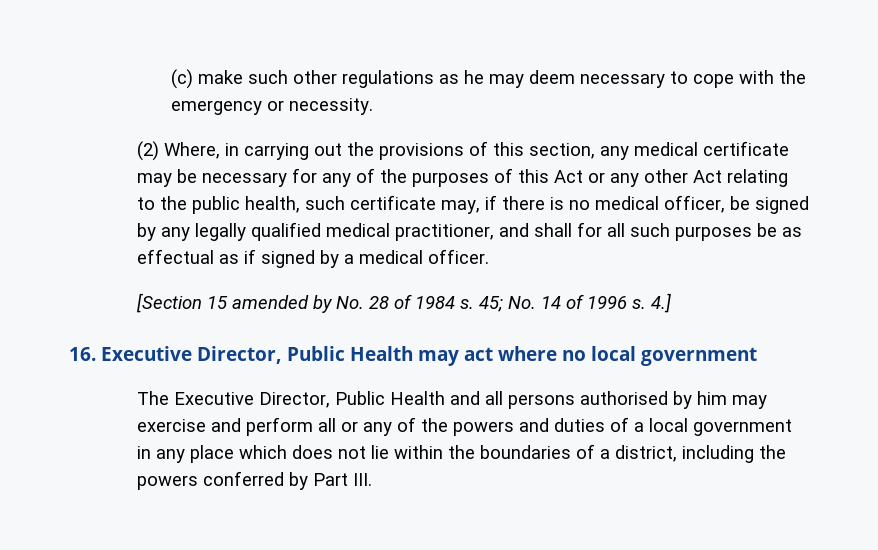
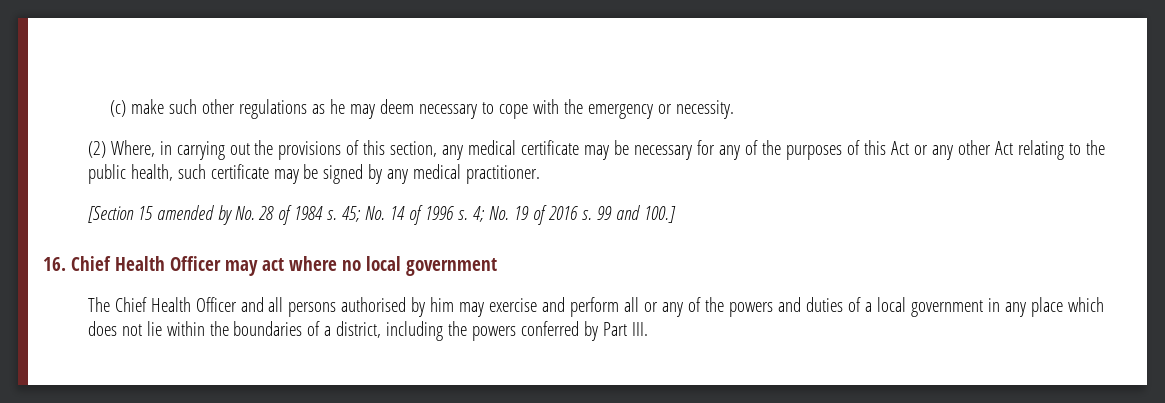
- (2) Where, in carrying out the provisions of this section, any medical certificate may be necessary for any of the purposes of this Act or any other Act relating to the public health, such certificate may, if there is no medical officer, be signed by any legally qualified medical practitioner, and shall for all such purposes be as effectual as if signed by a medical officer.
+ (2) Where, in carrying out the provisions of this section, any medical certificate may be necessary for any of the purposes of this Act or any other Act relating to the public health, such certificate may be signed by any medical practitioner.
- 4.]
- 16. Executive Director, Public Health may act where no local government
+ 4; No. 19 of 2016 s. 99 and 100.]
+ 16. Chief Health Officer may act where no local government
- The Executive Director, Public Health and all persons authorised by him may exercise and perform all or any of the powers and duties of a local government in any place which does not lie within the boundaries of a district, including the powers conferred by Part III.
+ The Chief Health Officer and all persons authorised by him may exercise and perform all or any of the powers and duties of a local government in any place which does not lie within the boundaries of a district, including the powers conferred by Part III.

